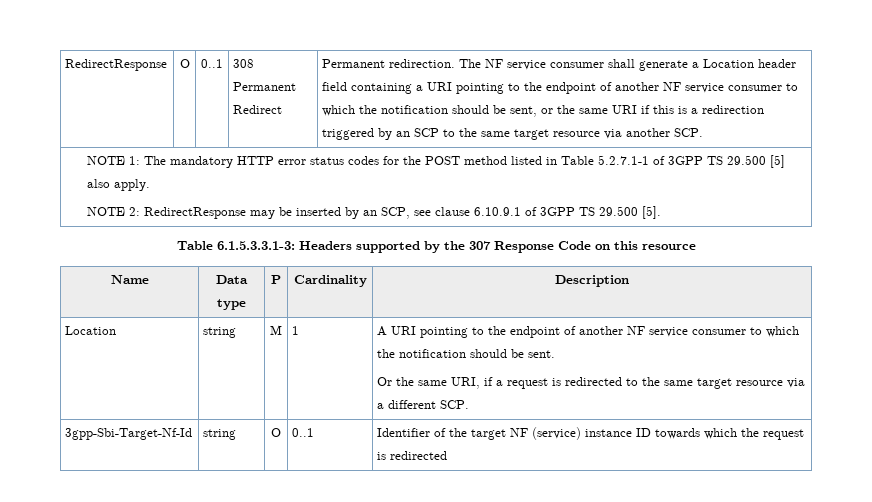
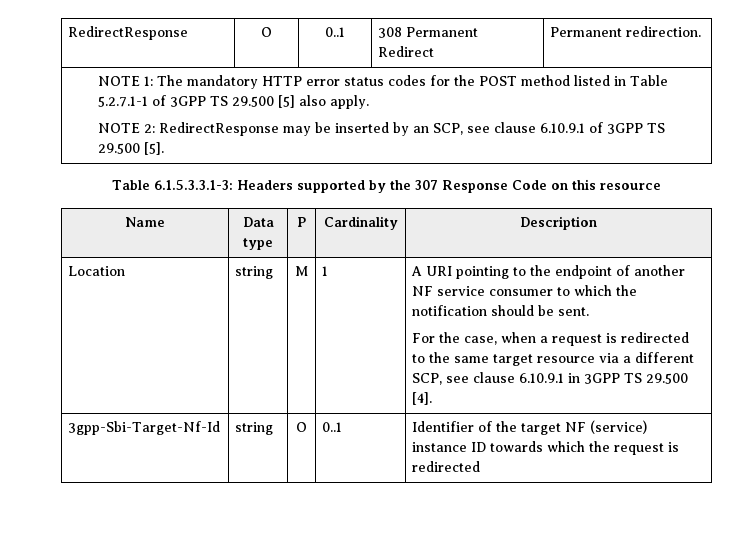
- The NF service consumer shall generate a Location header field containing a URI pointing to the endpoint of another NF service consumer to which the notification should be sent, or the same URI if this is a redirection triggered by an SCP to the same target resource via another SCP.
- Or the same URI, if a request is redirected to the same target resource via a different SCP.
+ For the case, when a request is redirected to the same target resource via a different SCP, see clause 6.10.9.1 in 3GPP TS 29.500 [4].

